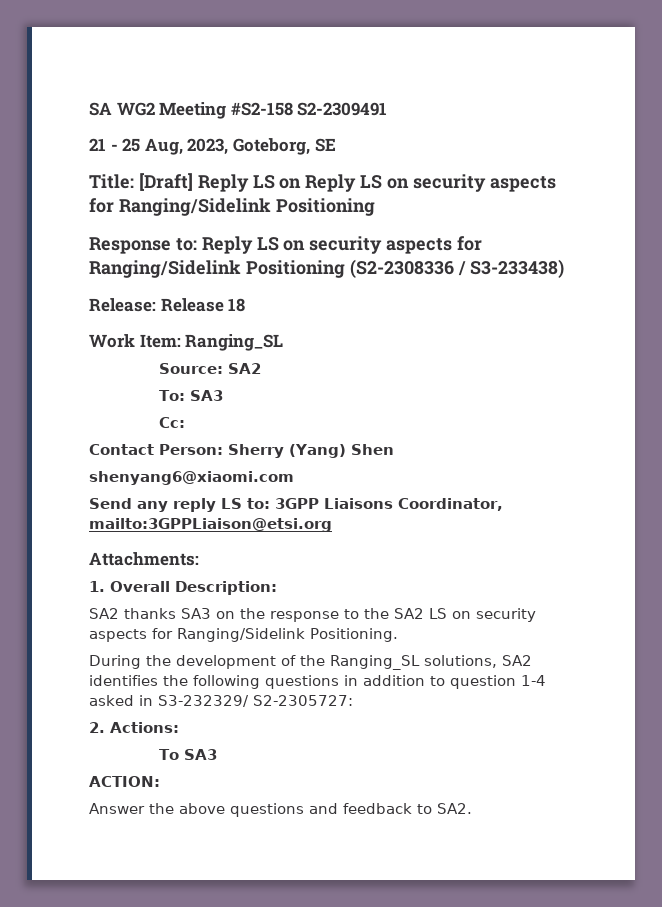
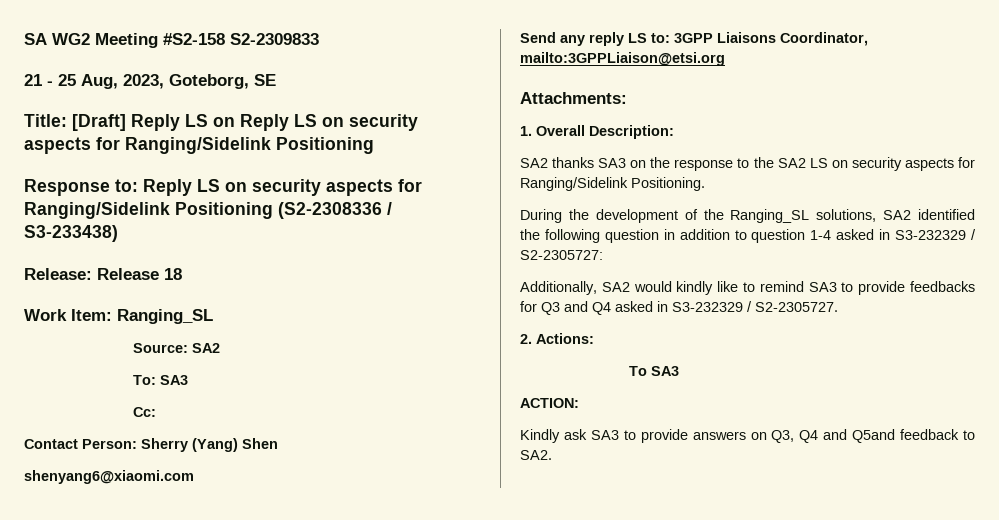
- SA WG2 Meeting #S2-158 S2-2309491
+ SA WG2 Meeting #S2-158 S2-2309833
- During the development of the Ranging_SL solutions, SA2 identifies the following questions in addition to question 1-4 asked in S3-232329/ S2-2305727:
+ During the development of the Ranging_SL solutions, SA2 identified the following question in addition to question 1-4 asked in S3-232329 / S2-2305727:
+ Additionally, SA2 would kindly like to remind SA3 to provide feedbacks for Q3 and Q4 asked in S3-232329 / S2-2305727.
- Answer the above questions and feedback to SA2.
+ Kindly ask SA3 to provide answers on Q3, Q4 and Q5and feedback to SA2.

